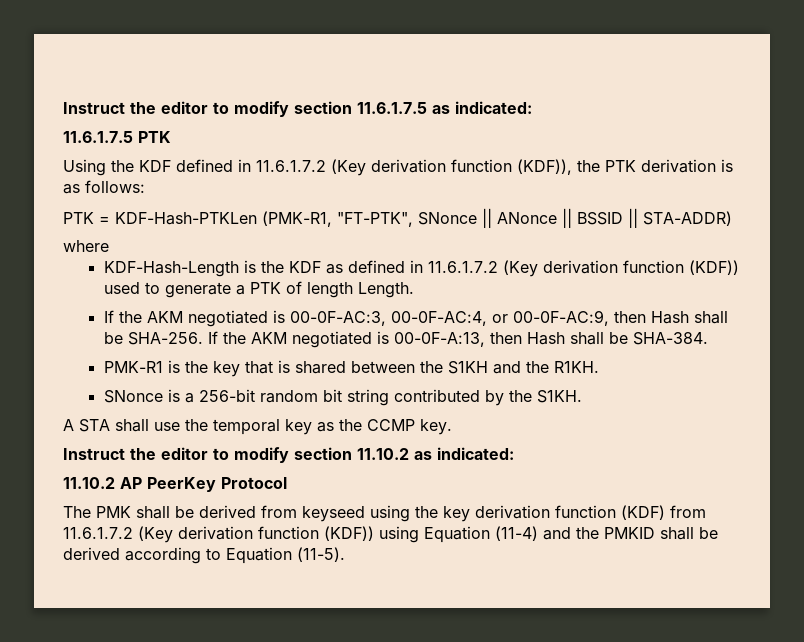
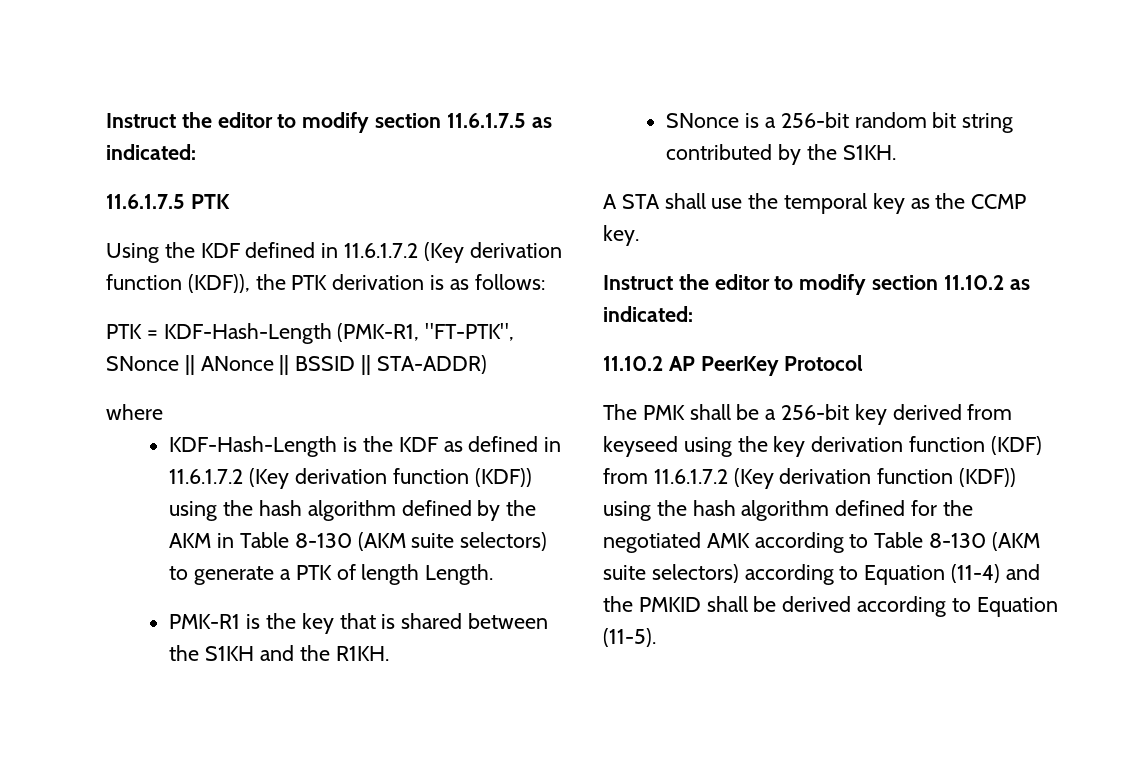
- PTK = KDF-Hash-PTKLen (PMK-R1, "FT-PTK", SNonce || ANonce || BSSID || STA-ADDR)
+ PTK = KDF-Hash-Length (PMK-R1, "FT-PTK", SNonce || ANonce || BSSID || STA-ADDR)
- KDF-Hash-Length is the KDF as defined in 11.6.1.7.2 (Key derivation function (KDF)) used to generate a PTK of length Length.
+ KDF-Hash-Length is the KDF as defined in 11.6.1.7.2 (Key derivation function (KDF)) using the hash algorithm defined by the AKM in Table 8-130 (AKM suite selectors) to generate a PTK of length Length.
- If the AKM negotiated is 00-0F-AC:3, 00-0F-AC:4, or 00-0F-AC:9, then Hash shall be SHA-256. If the AKM negotiated is 00-0F-A:13, then Hash shall be SHA-384.
- The PMK shall be derived from keyseed using the key derivation function (KDF) from 11.6.1.7.2 (Key derivation function (KDF)) using Equation (11-4) and the PMKID shall be derived according to Equation (11-5).
+ The PMK shall be a 256-bit key derived from keyseed using the key derivation function (KDF) from 11.6.1.7.2 (Key derivation function (KDF)) using the hash algorithm defined for the negotiated AMK according to Table 8-130 (AKM suite selectors) according to Equation (11-4) and the PMKID shall be derived according to Equation (11-5).

